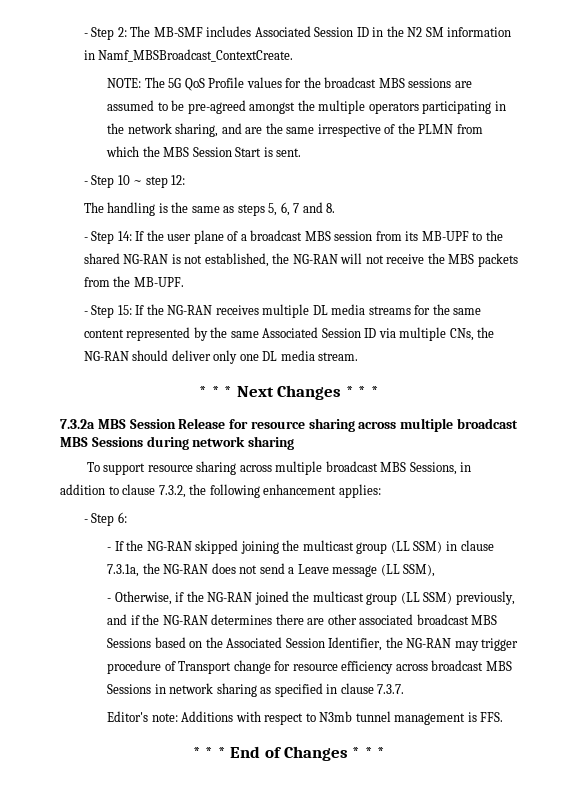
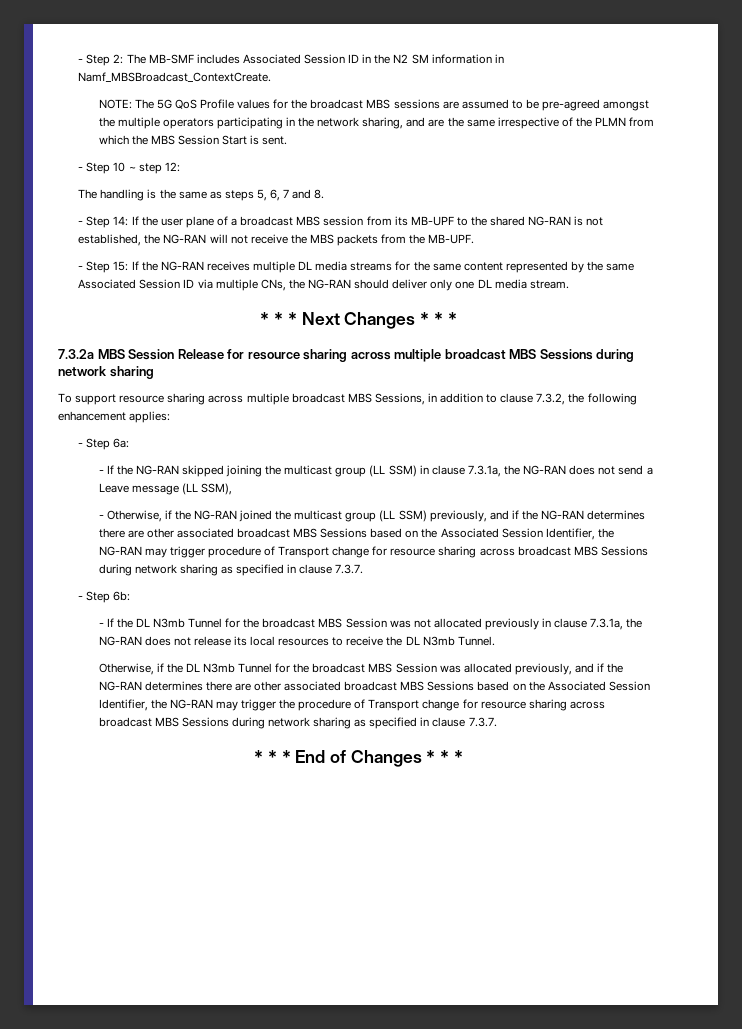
- - Step 6:
+ - Step 6a:
- - Otherwise, if the NG-RAN joined the multicast group (LL SSM) previously, and if the NG-RAN determines there are other associated broadcast MBS Sessions based on the Associated Session Identifier, the NG-RAN may trigger procedure of Transport change for resource efficiency across broadcast MBS Sessions in network sharing as specified in clause 7.3.7.
- Editor's note: Additions with respect to N3mb tunnel management is FFS.
+ - Otherwise, if the NG-RAN joined the multicast group (LL SSM) previously, and if the NG-RAN determines there are other associated broadcast MBS Sessions based on the Associated Session Identifier, the NG-RAN may trigger procedure of Transport change for resource sharing across broadcast MBS Sessions during network sharing as specified in clause 7.3.7.
+ - Step 6b:
+ - If the DL N3mb Tunnel for the broadcast MBS Session was not allocated previously in clause 7.3.1a, the NG-RAN does not release its local resources to receive the DL N3mb Tunnel.
+ Otherwise, if the DL N3mb Tunnel for the broadcast MBS Session was allocated previously, and if the NG-RAN determines there are other associated broadcast MBS Sessions based on the Associated Session Identifier, the NG-RAN may trigger the procedure of Transport change for resource sharing across broadcast MBS Sessions during network sharing as specified in clause 7.3.7.

